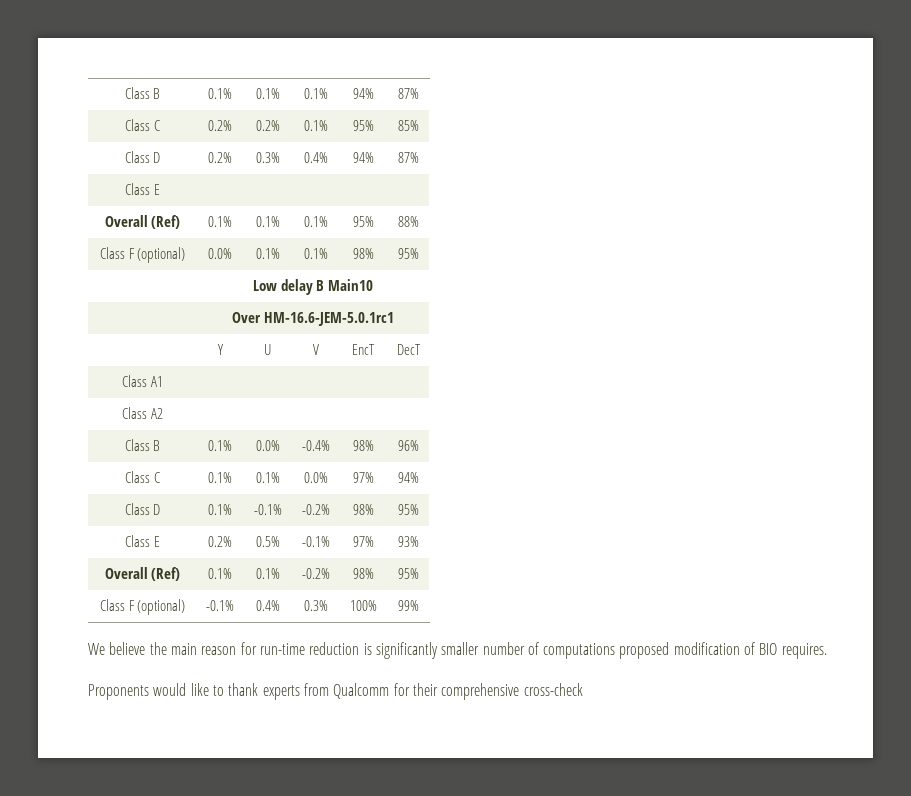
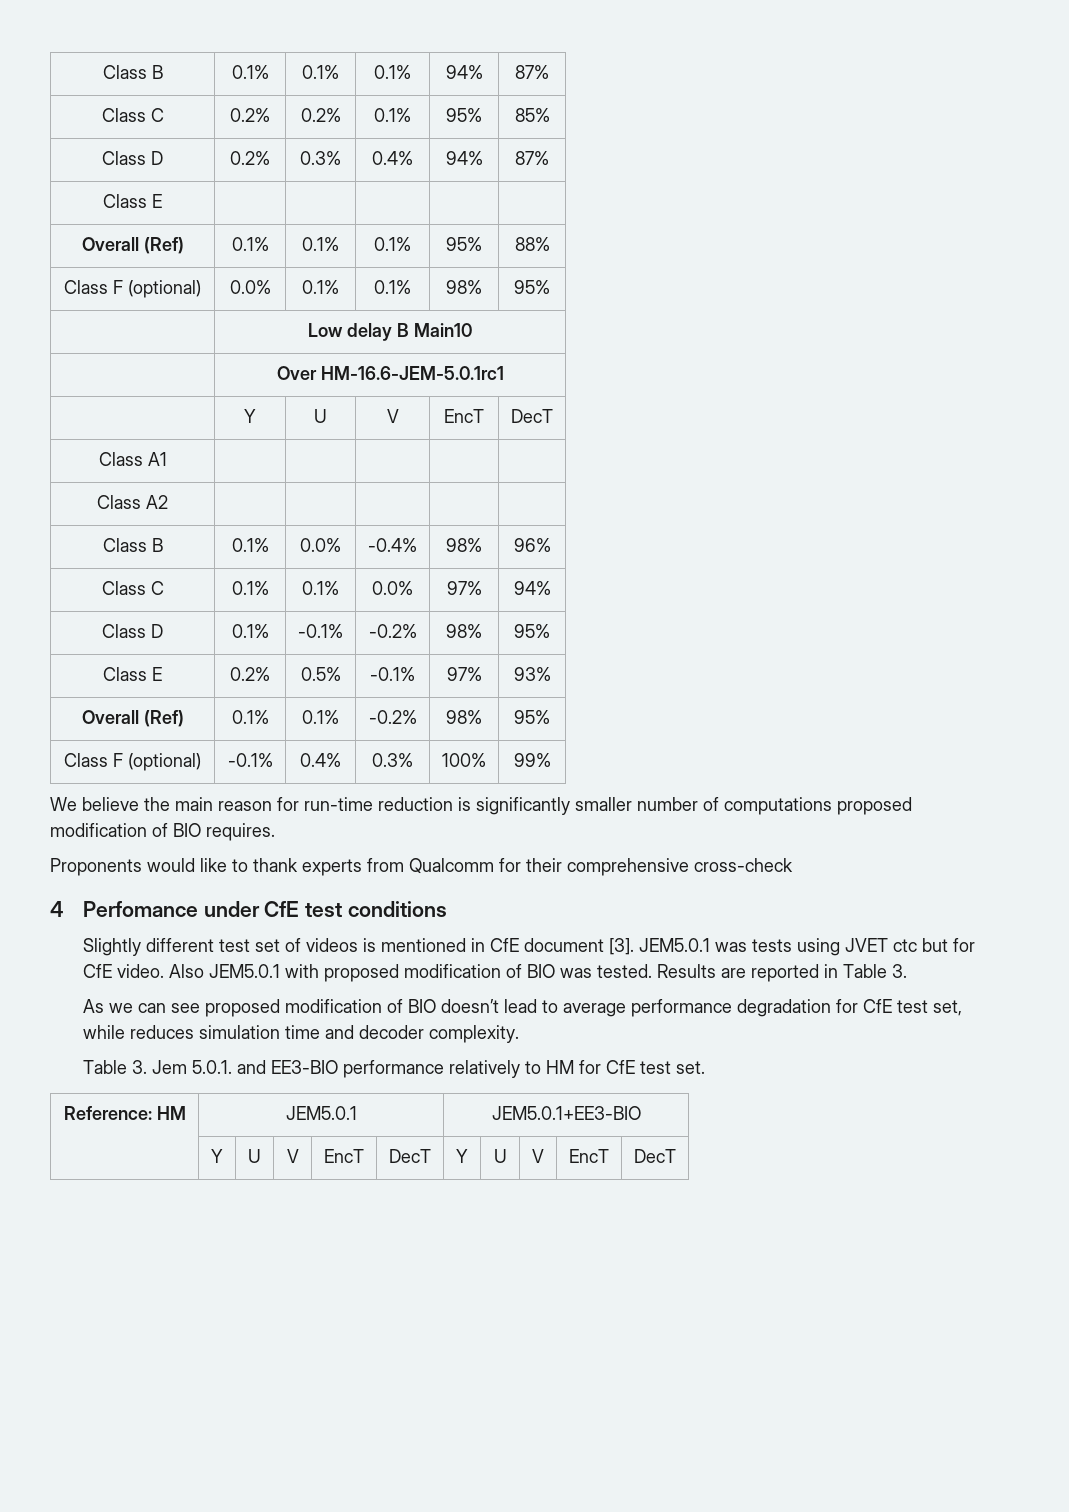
+ 4 Perfomance under CfE test conditions
+ Slightly different test set of videos is mentioned in CfE document [3]. JEM5.0.1 was tests using JVET ctc but for CfE video. Also JEM5.0.1 with proposed modification of BIO was tested. Results are reported in Table 3.
+ As we can see proposed modification of BIO doesn’t lead to average performance degradation for CfE test set, while reduces simulation time and decoder complexity.
+ Table 3. Jem 5.0.1. and EE3-BIO performance relatively to HM for CfE test set.
+ Reference: HM | JEM5.0.1 | JEM5.0.1+EE3-BIO
+ | Y | U | V | EncT | DecT | Y | U | V | EncT | DecT

